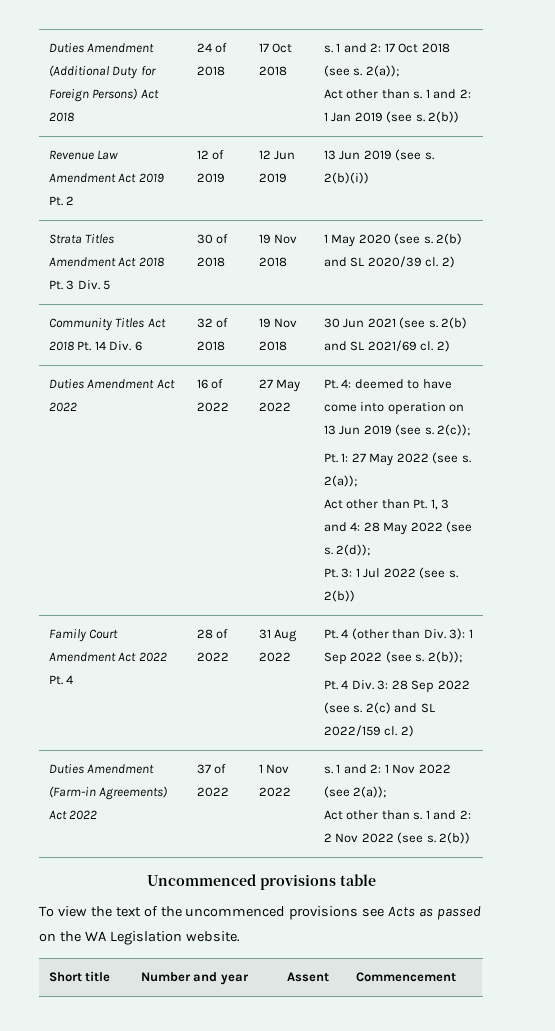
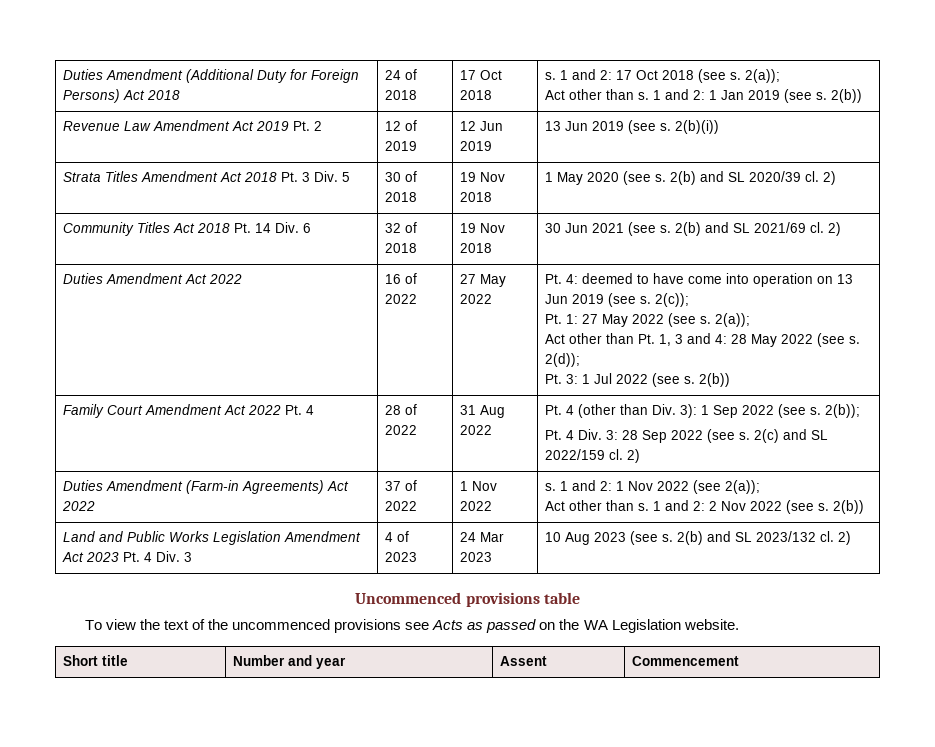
+ Land and Public Works Legislation Amendment Act 2023 Pt. 4 Div. 3 | 4 of 2023 | 24 Mar 2023 | 10 Aug 2023 (see s. 2(b) and SL 2023/132 cl. 2)

